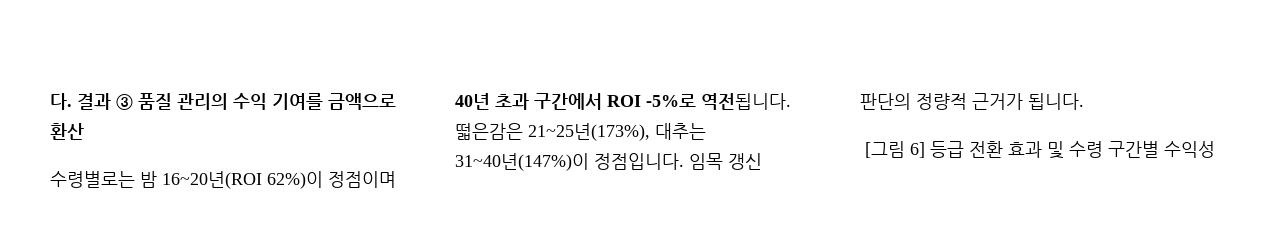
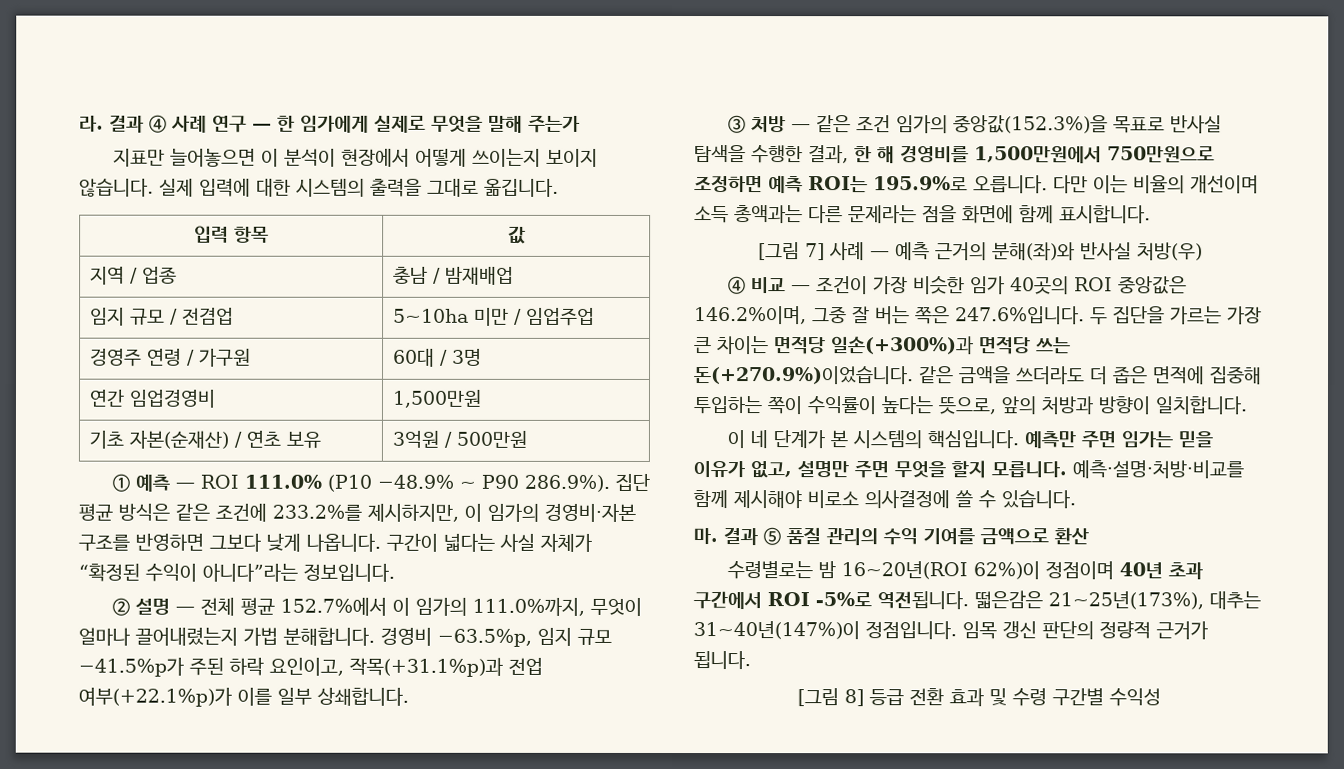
- 다. 결과 ③ 품질 관리의 수익 기여를 금액으로 환산
+ 라. 결과 ④ 사례 연구 — 한 임가에게 실제로 무엇을 말해 주는가
+ 지표만 늘어놓으면 이 분석이 현장에서 어떻게 쓰이는지 보이지 않습니다. 실제 입력에 대한 시스템의 출력을 그대로 옮깁니다.
+ 입력 항목 | 값
+ 지역 / 업종 | 충남 / 밤재배업
+ 임지 규모 / 전겸업 | 5~10ha 미만 / 임업주업
+ 경영주 연령 / 가구원 | 60대 / 3명
+ 연간 임업경영비 | 1,500만원
+ 기초 자본(순재산) / 연초 보유 | 3억원 / 500만원
+ ① 예측 — ROI 111.0% (P10 −48.9% ~ P90 286.9%). 집단 평균 방식은 같은 조건에 233.2%를 제시하지만, 이 임가의 경영비·자본 구조를 반영하면 그보다 낮게 나옵니다. 구간이 넓다는 사실 자체가 “확정된 수익이 아니다”라는 정보입니다.
+ ② 설명 — 전체 평균 152.7%에서 이 임가의 111.0%까지, 무엇이 얼마나 끌어내렸는지 가법 분해합니다. 경영비 −63.5%p, 임지 규모 −41.5%p가 주된 하락 요인이고, 작목(+31.1%p)과 전업 여부(+22.1%p)가 이를 일부 상쇄합니다.
+ ③ 처방 — 같은 조건 임가의 중앙값(152.3%)을 목표로 반사실 탐색을 수행한 결과, 한 해 경영비를 1,500만원에서 750만원으로 조정하면 예측 ROI는 195.9%로 오릅니다. 다만 이는 비율의 개선이며 소득 총액과는 다른 문제라는 점을 화면에 함께 표시합니다.
+ [그림 7] 사례 — 예측 근거의 분해(좌)와 반사실 처방(우)
+ ④ 비교 — 조건이 가장 비슷한 임가 40곳의 ROI 중앙값은 146.2%이며, 그중 잘 버는 쪽은 247.6%입니다. 두 집단을 가르는 가장 큰 차이는 면적당 일손(+300%)과 면적당 쓰는 돈(+270.9%)이었습니다. 같은 금액을 쓰더라도 더 좁은 면적에 집중해 투입하는 쪽이 수익률이 높다는 뜻으로, 앞의 처방과 방향이 일치합니다.
+ 이 네 단계가 본 시스템의 핵심입니다. 예측만 주면 임가는 믿을 이유가 없고, 설명만 주면 무엇을 할지 모릅니다. 예측·설명·처방·비교를 함께 제시해야 비로소 의사결정에 쓸 수 있습니다.
+ 마. 결과 ⑤ 품질 관리의 수익 기여를 금액으로 환산
- [그림 6] 등급 전환 효과 및 수령 구간별 수익성
+ [그림 8] 등급 전환 효과 및 수령 구간별 수익성

